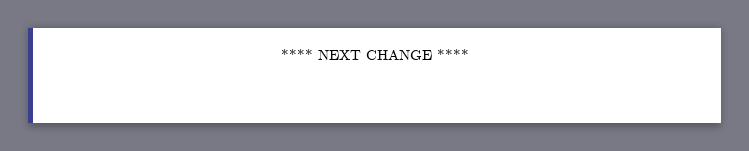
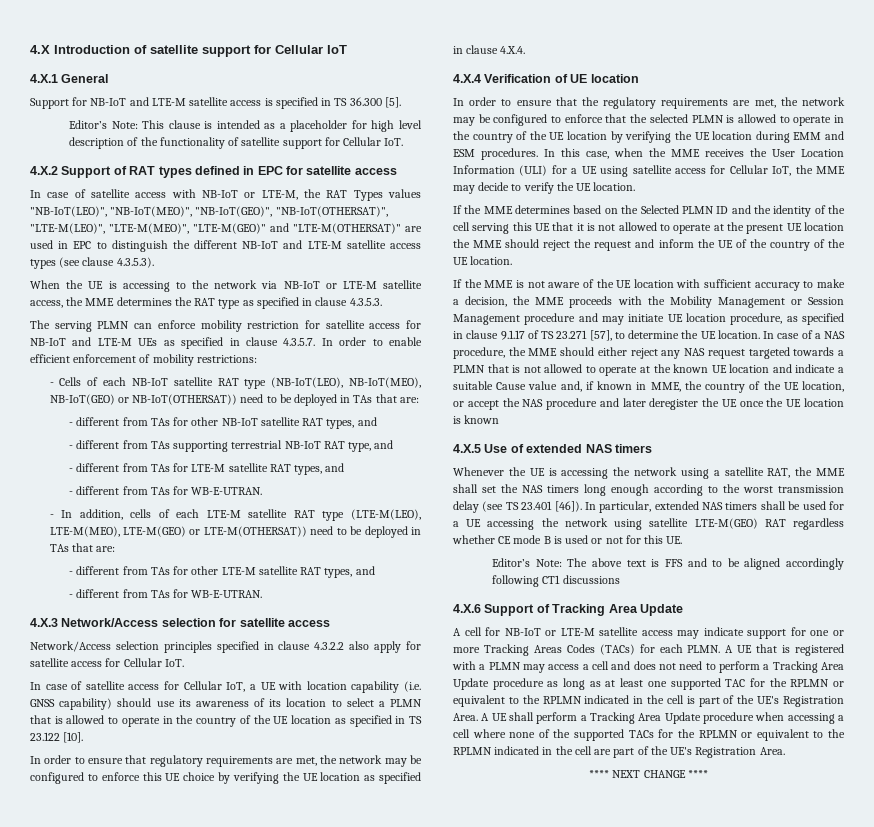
+ 4.X Introduction of satellite support for Cellular IoT
+ 4.X.1 General
+ Support for NB-IoT and LTE-M satellite access is specified in TS 36.300 [5].
+ Editor’s Note: This clause is intended as a placeholder for high level description of the functionality of satellite support for Cellular IoT.
+ 4.X.2 Support of RAT types defined in EPC for satellite access
+ In case of satellite access with NB-IoT or LTE-M, the RAT Types values "NB-IoT(LEO)", "NB-IoT(MEO)", "NB-IoT(GEO)", "NB-IoT(OTHERSAT)", "LTE-M(LEO)", "LTE-M(MEO)", "LTE-M(GEO)" and "LTE-M(OTHERSAT)" are used in EPC to distinguish the different NB-IoT and LTE-M satellite access types (see clause 4.3.5.3).
+ When the UE is accessing to the network via NB-IoT or LTE-M satellite access, the MME determines the RAT type as specified in clause 4.3.5.3.
+ The serving PLMN can enforce mobility restriction for satellite access for NB-IoT and LTE-M UEs as specified in clause 4.3.5.7. In order to enable efficient enforcement of mobility restrictions:
+ - Cells of each NB-IoT satellite RAT type (NB-IoT(LEO), NB-IoT(MEO), NB-IoT(GEO) or NB-IoT(OTHERSAT)) need to be deployed in TAs that are:
+ - different from TAs for other NB-IoT satellite RAT types, and
+ - different from TAs supporting terrestrial NB-IoT RAT type, and
+ - different from TAs for LTE-M satellite RAT types, and
+ - different from TAs for WB-E-UTRAN.
+ - In addition, cells of each LTE-M satellite RAT type (LTE-M(LEO), LTE-M(MEO), LTE-M(GEO) or LTE-M(OTHERSAT)) need to be deployed in TAs that are:
+ - different from TAs for other LTE-M satellite RAT types, and
+ - different from TAs for WB-E-UTRAN.
+ 4.X.3 Network/Access selection for satellite access
+ Network/Access selection principles specified in clause 4.3.2.2 also apply for satellite access for Cellular IoT.
+ In case of satellite access for Cellular IoT, a UE with location capability (i.e. GNSS capability) should use its awareness of its location to select a PLMN that is allowed to operate in the country of the UE location as specified in TS 23.122 [10].
+ In order to ensure that regulatory requirements are met, the network may be configured to enforce this UE choice by verifying the UE location as specified in clause 4.X.4.
+ 4.X.4 Verification of UE location
+ In order to ensure that the regulatory requirements are met, the network may be configured to enforce that the selected PLMN is allowed to operate in the country of the UE location by verifying the UE location during EMM and ESM procedures. In this case, when the MME receives the User Location Information (ULI) for a UE using satellite access for Cellular IoT, the MME may decide to verify the UE location.
+ If the MME determines based on the Selected PLMN ID and the identity of the cell serving this UE that it is not allowed to operate at the present UE location the MME should reject the request and inform the UE of the country of the UE location.
+ If the MME is not aware of the UE location with sufficient accuracy to make a decision, the MME proceeds with the Mobility Management or Session Management procedure and may initiate UE location procedure, as specified in clause 9.1.17 of TS 23.271 [57], to determine the UE location. In case of a NAS procedure, the MME should either reject any NAS request targeted towards a PLMN that is not allowed to operate at the known UE location and indicate a suitable Cause value and, if known in MME, the country of the UE location, or accept the NAS procedure and later deregister the UE once the UE location is known
+ 4.X.5 Use of extended NAS timers
+ Whenever the UE is accessing the network using a satellite RAT, the MME shall set the NAS timers long enough according to the worst transmission delay (see TS 23.401 [46]). In particular, extended NAS timers shall be used for a UE accessing the network using satellite LTE-M(GEO) RAT regardless whether CE mode B is used or not for this UE.
+ Editor’s Note: The above text is FFS and to be aligned accordingly following CT1 discussions
+ 4.X.6 Support of Tracking Area Update
+ A cell for NB-IoT or LTE-M satellite access may indicate support for one or more Tracking Areas Codes (TACs) for each PLMN. A UE that is registered with a PLMN may access a cell and does not need to perform a Tracking Area Update procedure as long as at least one supported TAC for the RPLMN or equivalent to the RPLMN indicated in the cell is part of the UE's Registration Area. A UE shall perform a Tracking Area Update procedure when accessing a cell where none of the supported TACs for the RPLMN or equivalent to the RPLMN indicated in the cell are part of the UE's Registration Area.

